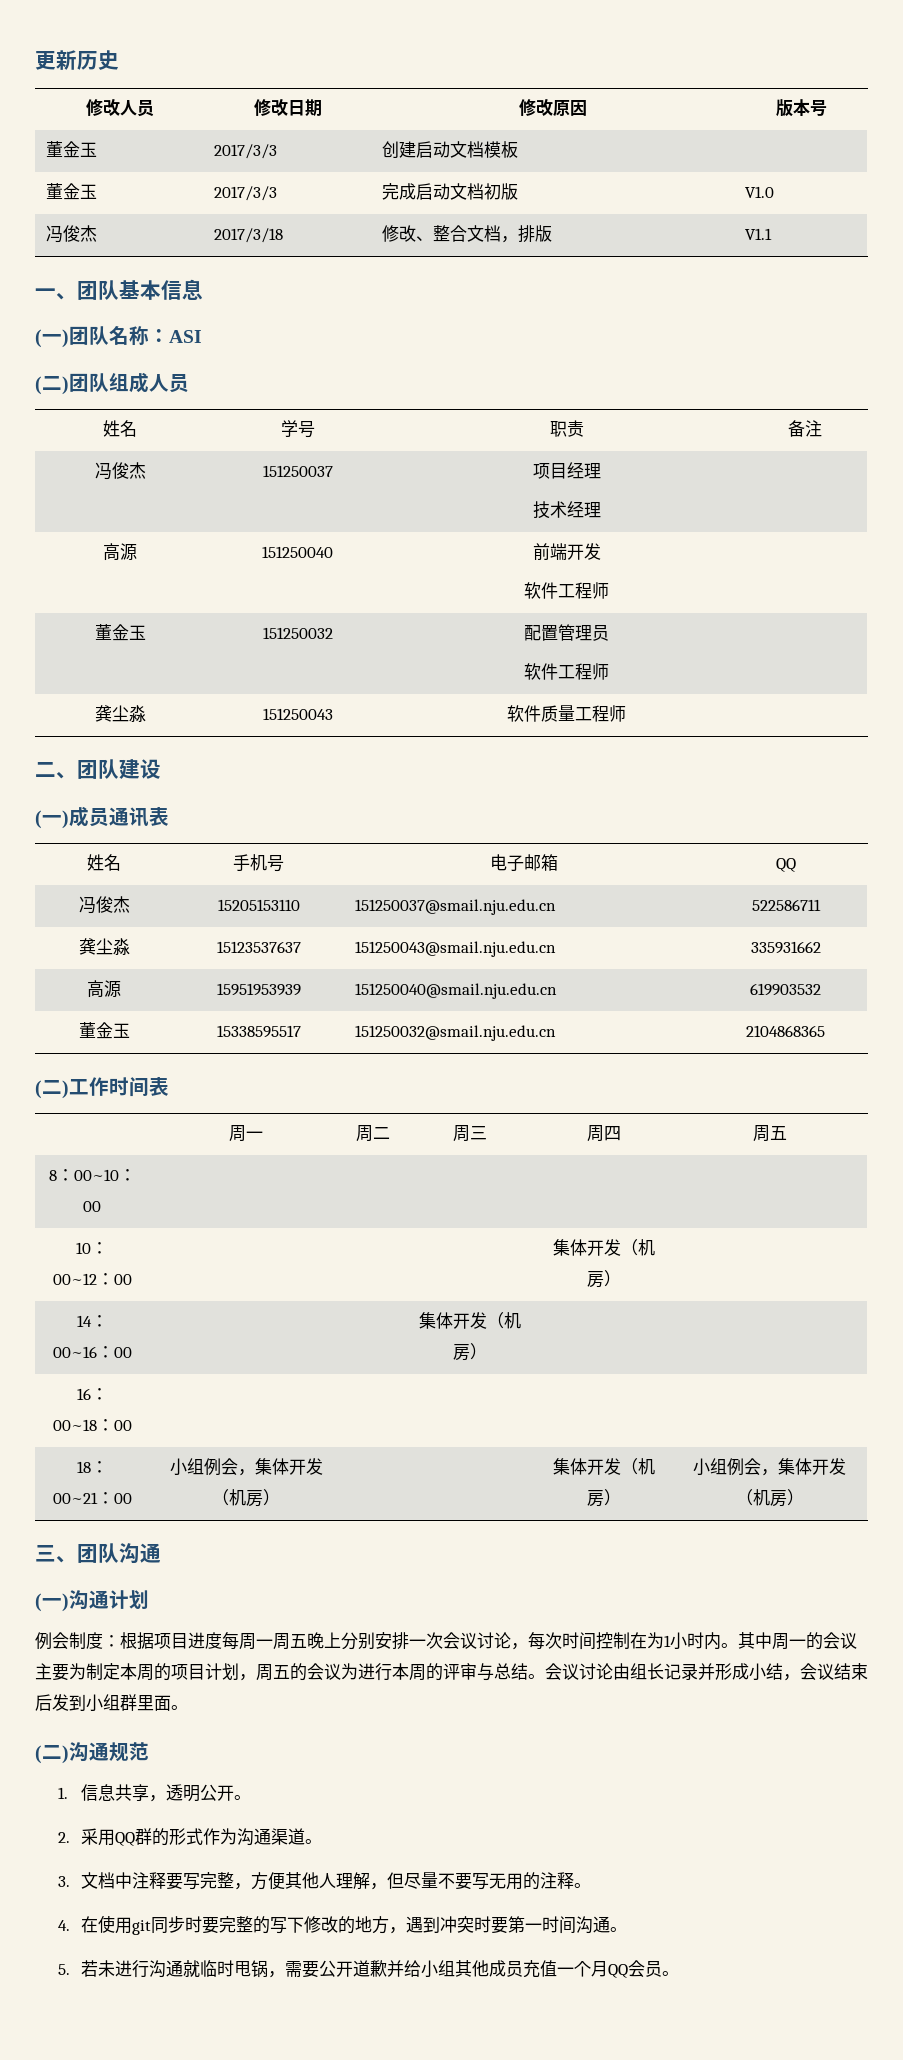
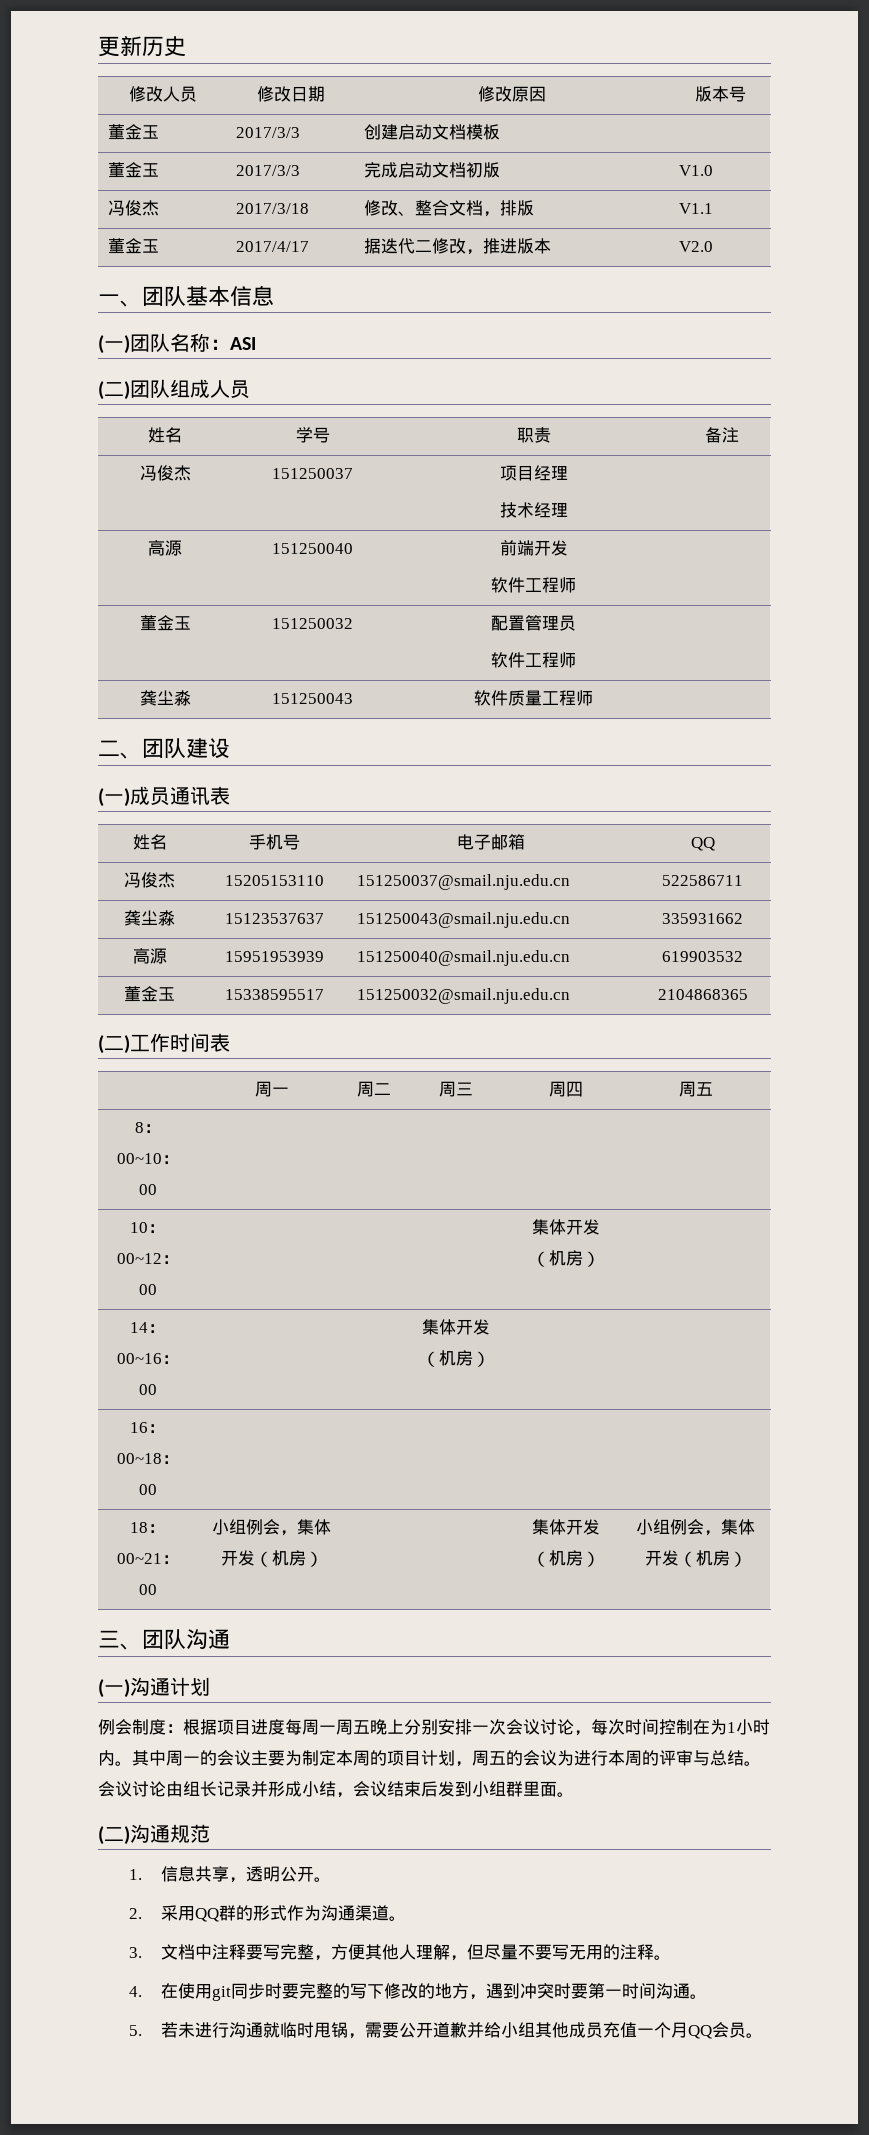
+ 董金玉 | 2017/4/17 | 据迭代二修改，推进版本 | V2.0

